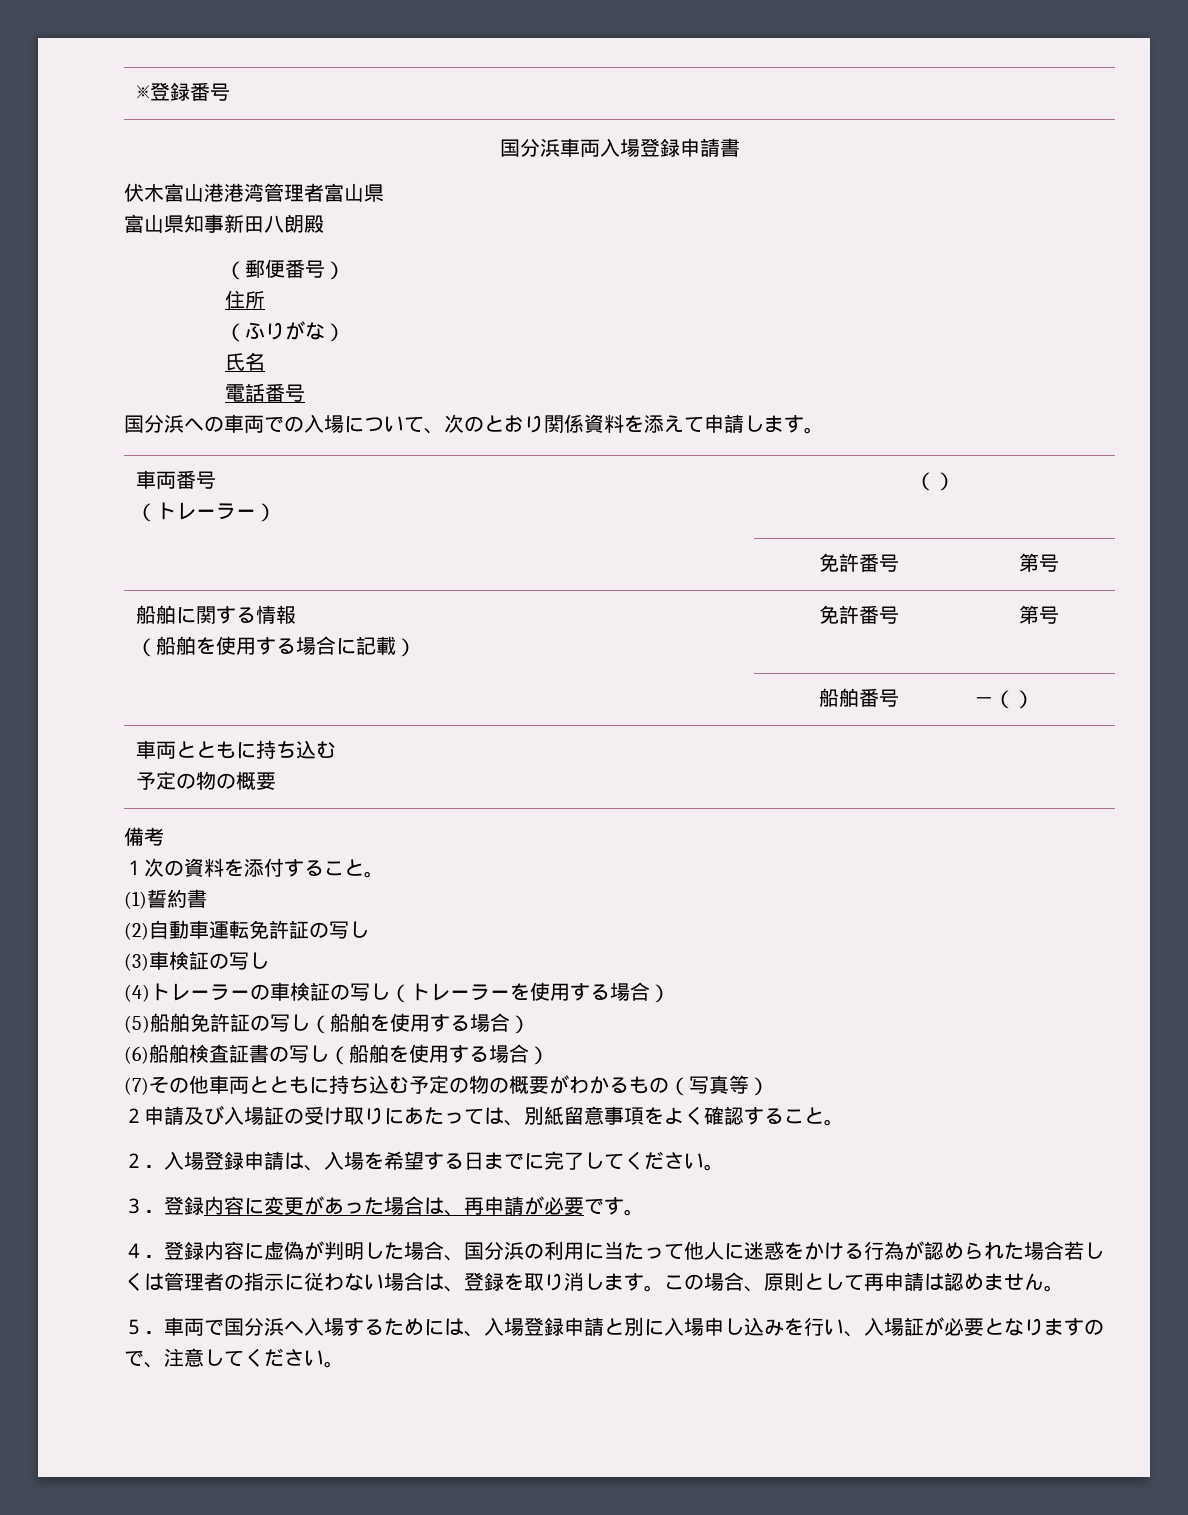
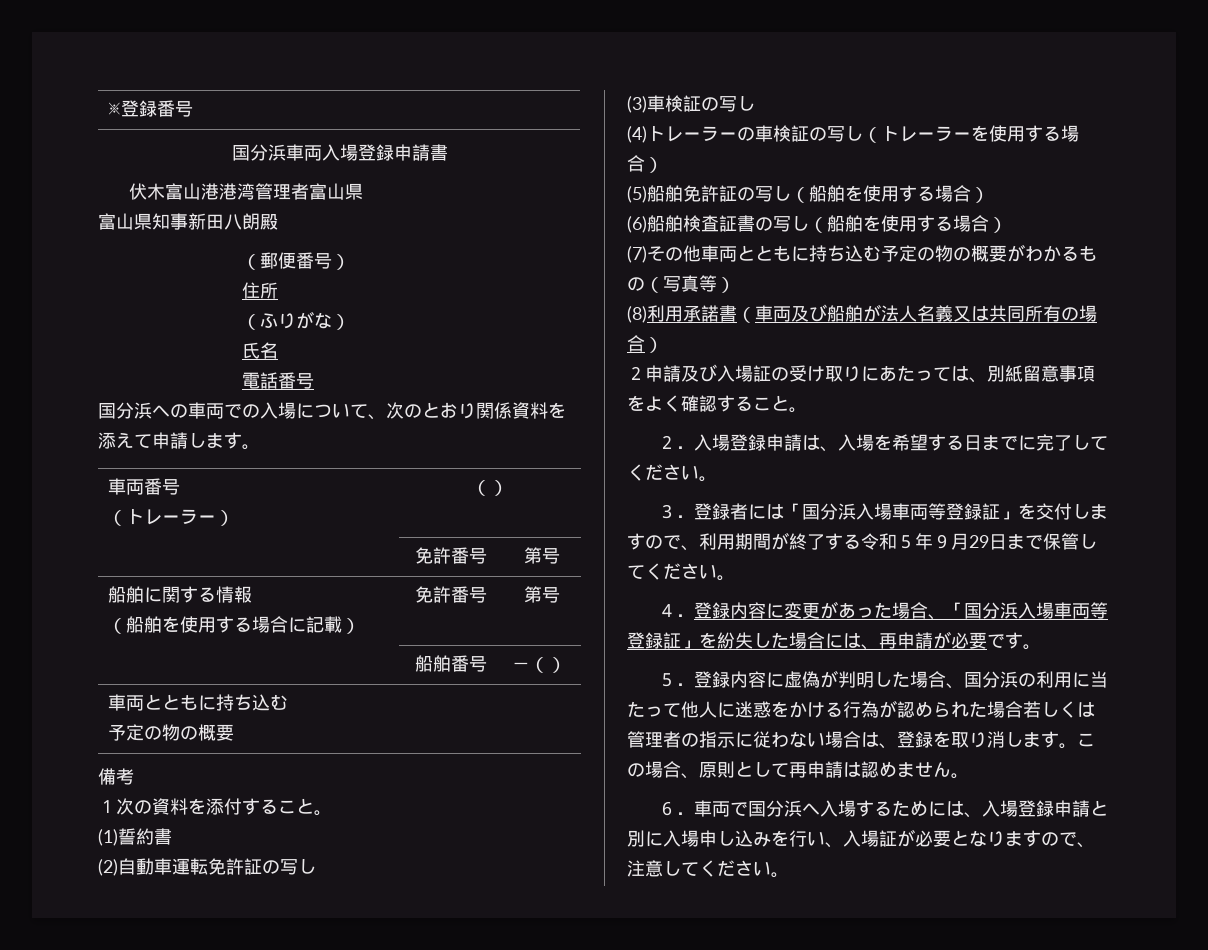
+ (8)利用承諾書（車両及び船舶が法人名義又は共同所有の場合）
- ３．登録内容に変更があった場合は、再申請が必要です。
+ ３．登録者には「国分浜入場車両等登録証」を交付しますので、利用期間が終了する令和５年９月29日まで保管してください。
+ ４．登録内容に変更があった場合、「国分浜入場車両等登録証」を紛失した場合には、再申請が必要です。
- ４．登録内容に虚偽が判明した場合、国分浜の利用に当たって他人に迷惑をかける行為が認められた場合若しくは管理者の指示に従わない場合は、登録を取り消します。
+ ５．登録内容に虚偽が判明した場合、国分浜の利用に当たって他人に迷惑をかける行為が認められた場合若しくは管理者の指示に従わない場合は、登録を取り消します。
- ５．車両で国分浜へ入場するためには、入場登録申請と別に入場申し込みを行い、入場証が必要となりますので、注意してください。
+ ６．車両で国分浜へ入場するためには、入場登録申請と別に入場申し込みを行い、入場証が必要となりますので、注意してください。

